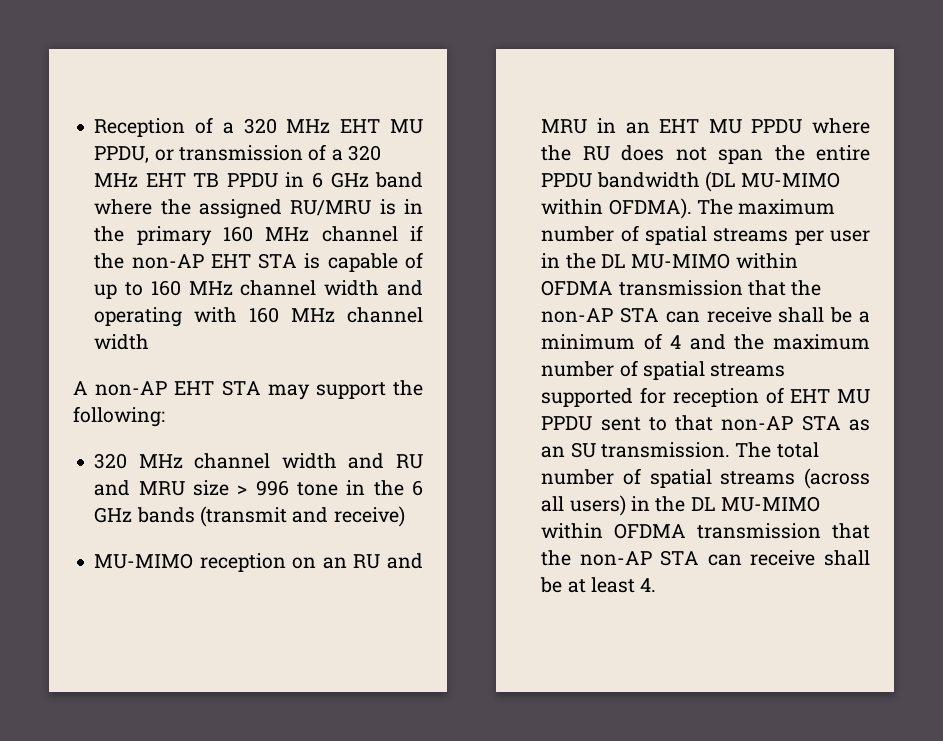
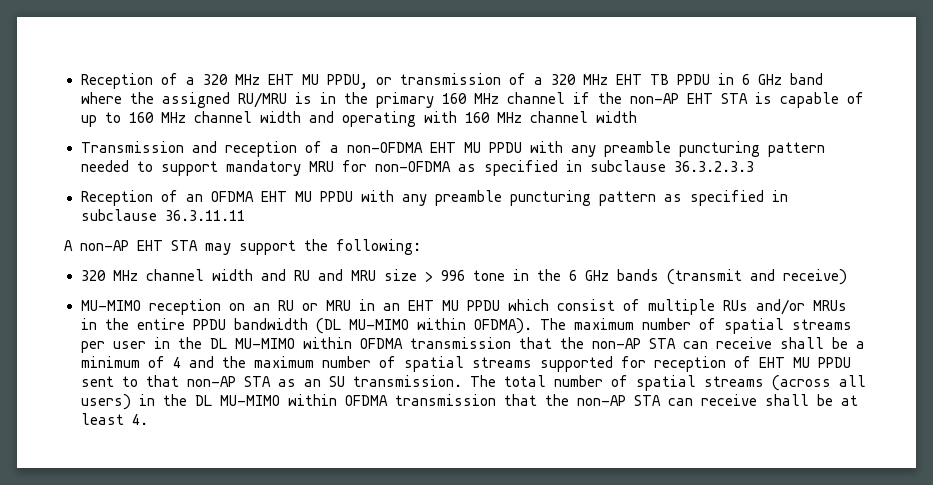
+ Transmission and reception of a non-OFDMA EHT MU PPDU with any preamble puncturing pattern needed to support mandatory MRU for non-OFDMA as specified in subclause 36.3.2.3.3
+ Reception of an OFDMA EHT MU PPDU with any preamble puncturing pattern as specified in subclause 36.3.11.11
- MU-MIMO reception on an RU and MRU in an EHT MU PPDU where the RU does not span the entire PPDU bandwidth (DL MU-MIMO within OFDMA).
+ MU-MIMO reception on an RU or MRU in an EHT MU PPDU which consist of multiple RUs and/or MRUs in the entire PPDU bandwidth (DL MU-MIMO within OFDMA).

